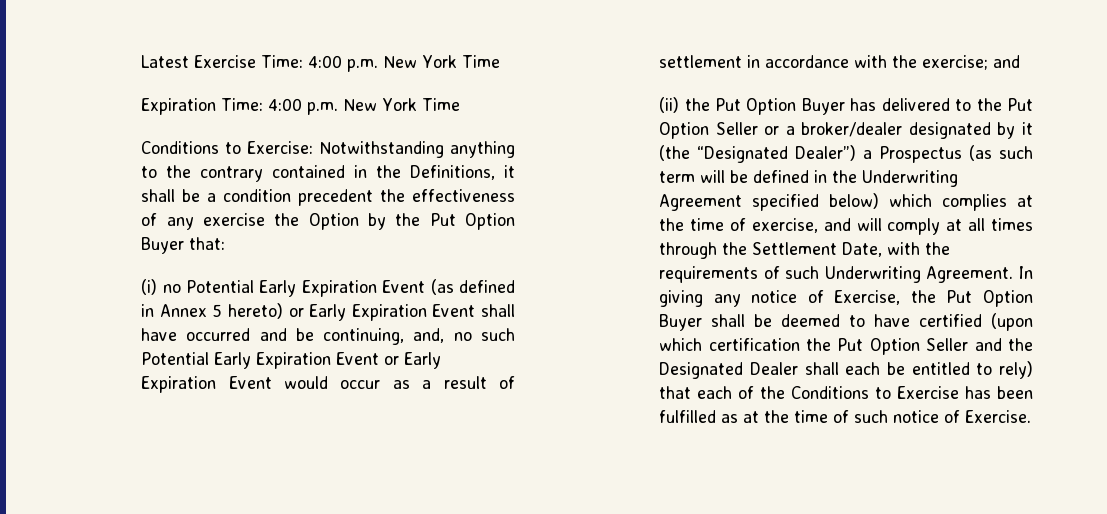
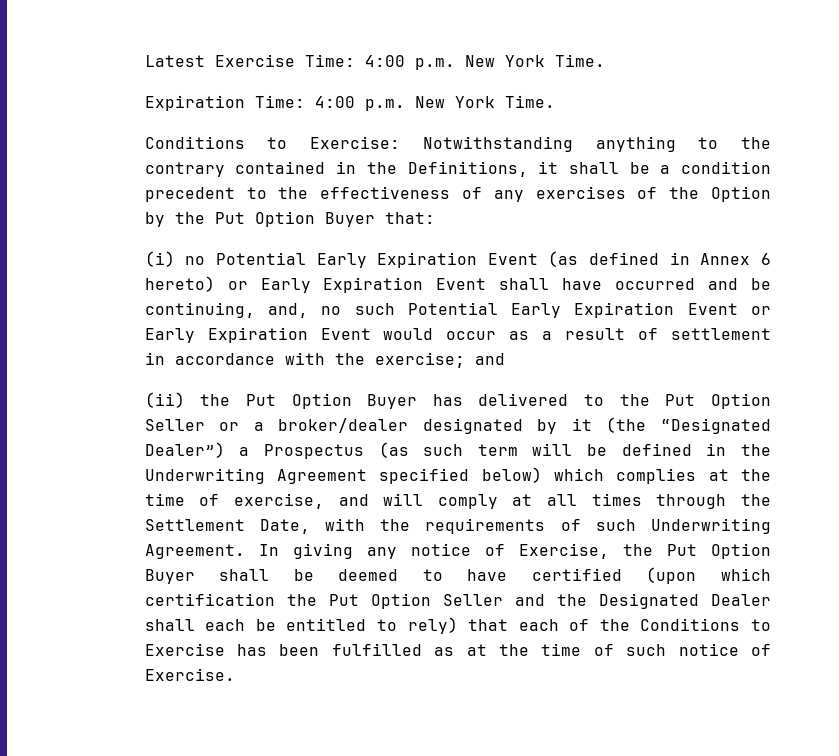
- Latest Exercise Time: 4:00 p.m. New York Time
+ Latest Exercise Time: 4:00 p.m. New York Time.
- Expiration Time: 4:00 p.m. New York Time
+ Expiration Time: 4:00 p.m. New York Time.
- Conditions to Exercise: Notwithstanding anything to the contrary contained in the Definitions, it shall be a condition precedent the effectiveness of any exercise the Option by the Put Option Buyer that:
+ Conditions to Exercise: Notwithstanding anything to the contrary contained in the Definitions, it shall be a condition precedent to the effectiveness of any exercises of the Option by the Put Option Buyer that:
- (i) no Potential Early Expiration Event (as defined in Annex 5 hereto) or Early Expiration Event shall have occurred and be continuing, and, no such Potential Early Expiration Event or Early Expiration Event would occur as a result of settlement in accordance with the exercise; and
+ (i) no Potential Early Expiration Event (as defined in Annex 6 hereto) or Early Expiration Event shall have occurred and be continuing, and, no such Potential Early Expiration Event or Early Expiration Event would occur as a result of settlement in accordance with the exercise; and

